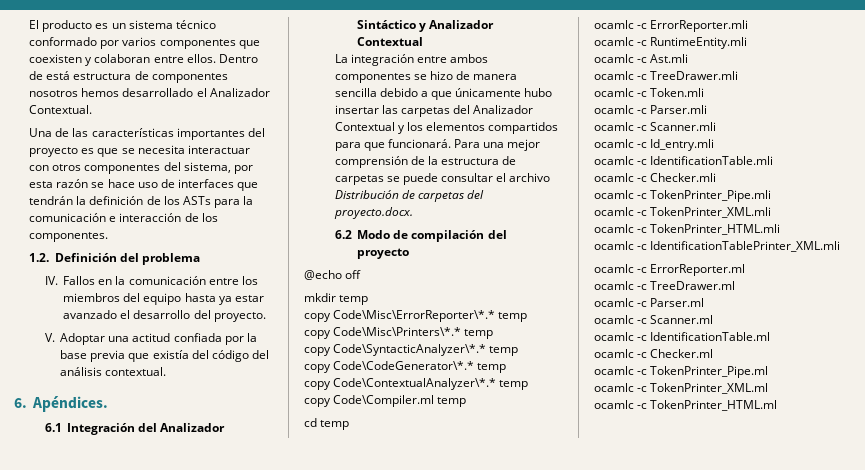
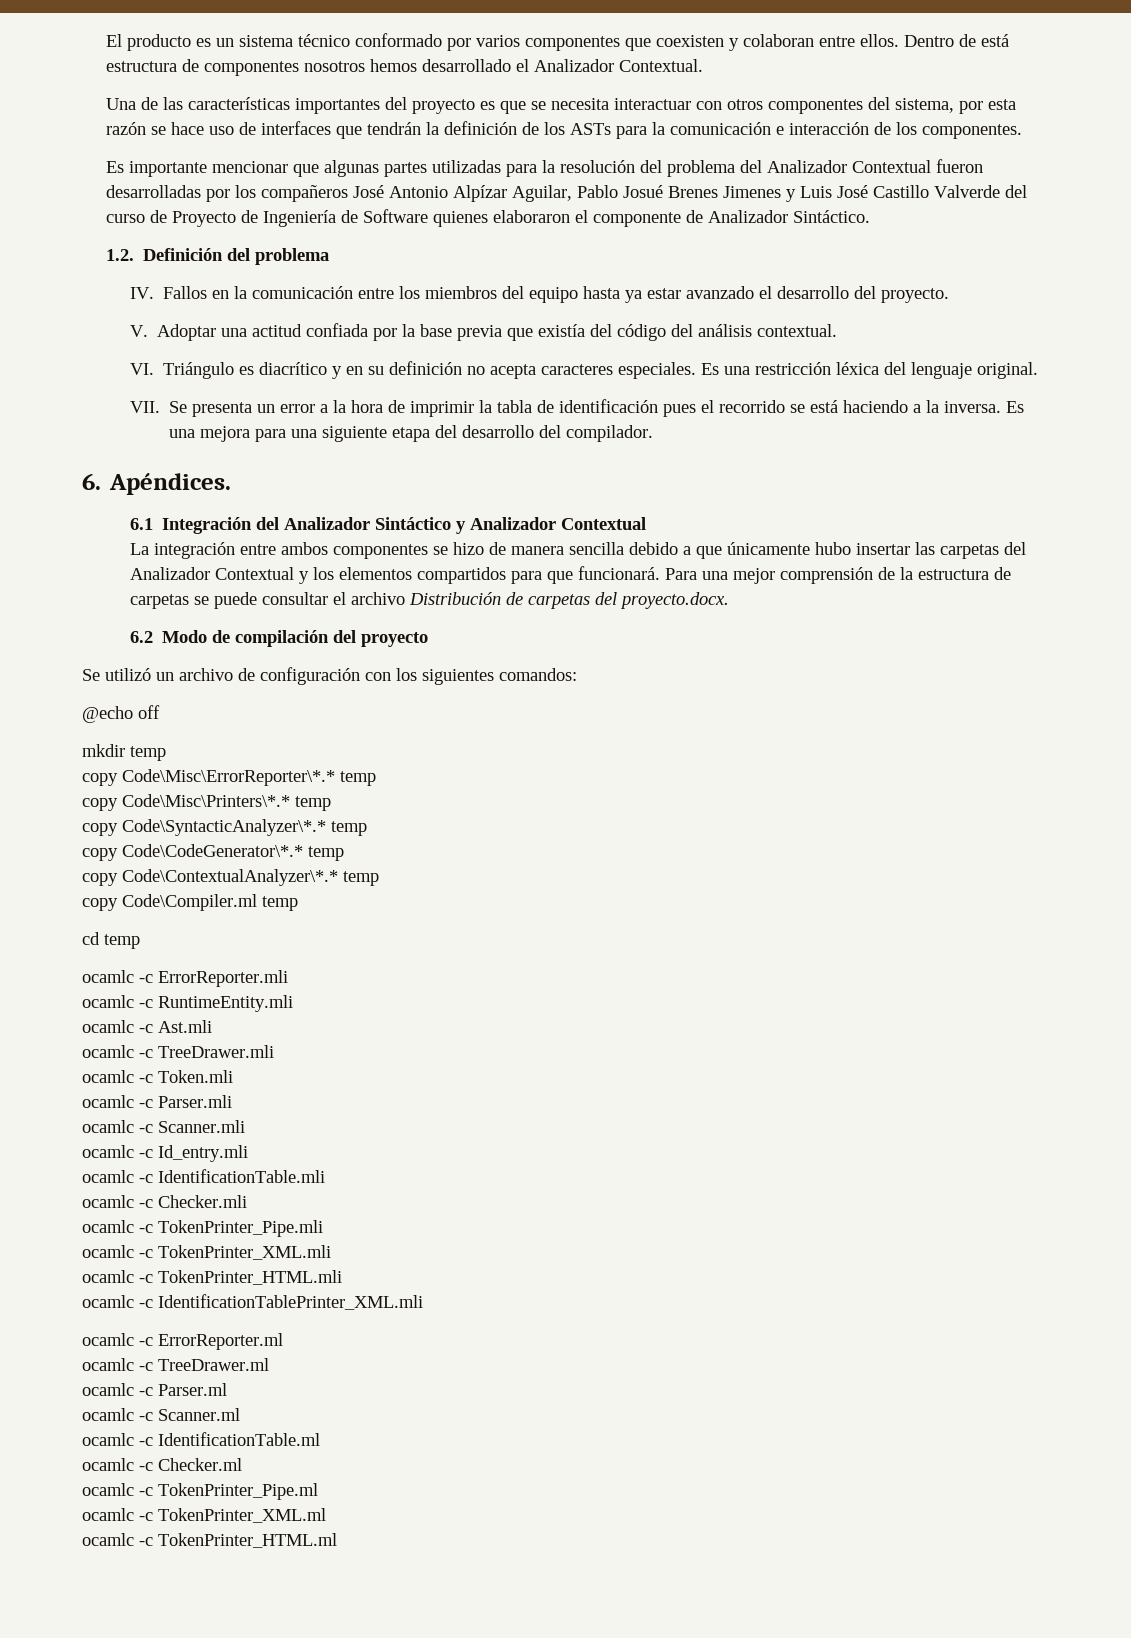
+ Es importante mencionar que algunas partes utilizadas para la resolución del problema del Analizador Contextual fueron desarrolladas por los compañeros José Antonio Alpízar Aguilar, Pablo Josué Brenes Jimenes y Luis José Castillo Valverde del curso de Proyecto de Ingeniería de Software quienes elaboraron el componente de Analizador Sintáctico.
+ VI. Triángulo es diacrítico y en su definición no acepta caracteres especiales. Es una restricción léxica del lenguaje original.
+ VII. Se presenta un error a la hora de imprimir la tabla de identificación pues el recorrido se está haciendo a la inversa. Es una mejora para una siguiente etapa del desarrollo del compilador.
+ Se utilizó un archivo de configuración con los siguientes comandos:

